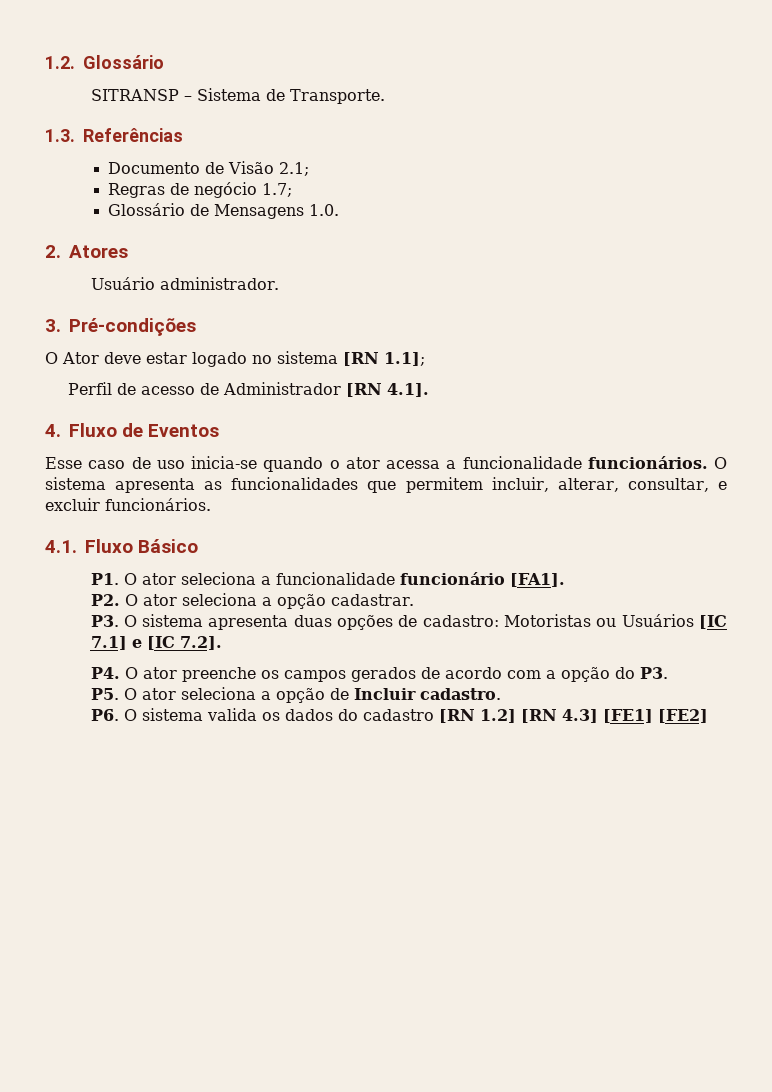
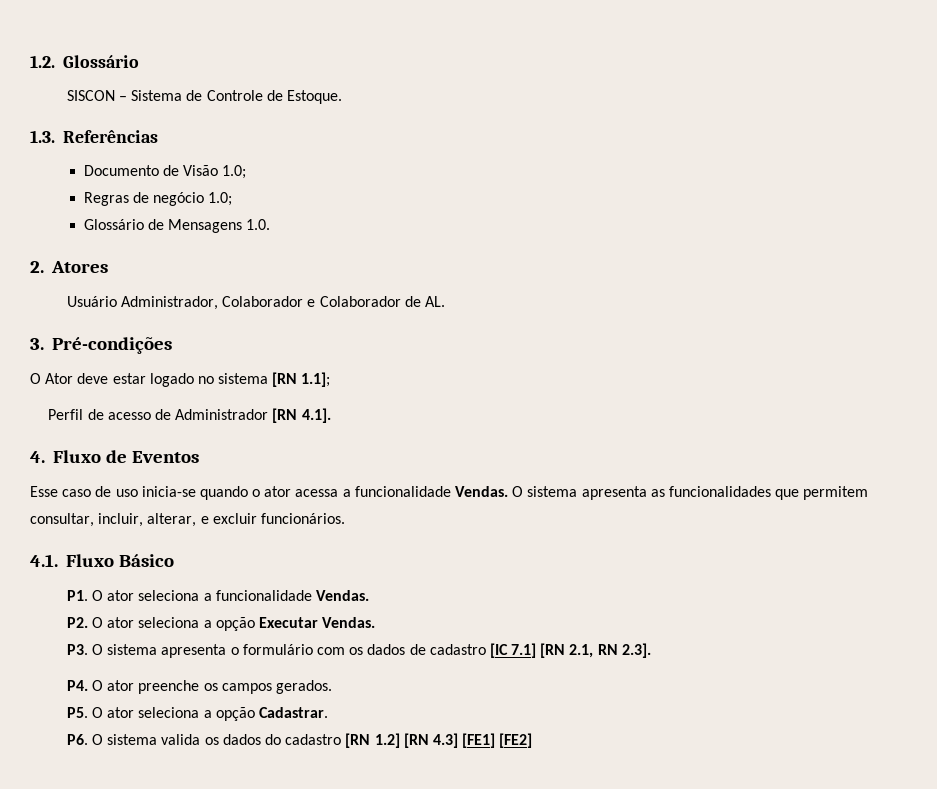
- SITRANSP – Sistema de Transporte.
+ SISCON – Sistema de Controle de Estoque.
- Documento de Visão 2.1;
+ Documento de Visão 1.0;
- Regras de negócio 1.7;
+ Regras de negócio 1.0;
- Usuário administrador.
+ Usuário Administrador, Colaborador e Colaborador de AL.
- Esse caso de uso inicia-se quando o ator acessa a funcionalidade funcionários.
+ Esse caso de uso inicia-se quando o ator acessa a funcionalidade Vendas.
- O sistema apresenta as funcionalidades que permitem incluir, alterar, consultar, e excluir funcionários.
+ O sistema apresenta as funcionalidades que permitem consultar, incluir, alterar, e excluir funcionários.
- P1. O ator seleciona a funcionalidade funcionário [FA1].
+ P1. O ator seleciona a funcionalidade Vendas.
- P2. O ator seleciona a opção cadastrar.
+ P2. O ator seleciona a opção Executar Vendas.
- P3. O sistema apresenta duas opções de cadastro: Motoristas ou Usuários [IC 7.1] e [IC 7.2].
+ P3. O sistema apresenta o formulário com os dados de cadastro [IC 7.1] [RN 2.1, RN 2.3].
- P4. O ator preenche os campos gerados de acordo com a opção do P3.
+ P4. O ator preenche os campos gerados.
- P5. O ator seleciona a opção de Incluir cadastro.
+ P5. O ator seleciona a opção Cadastrar.

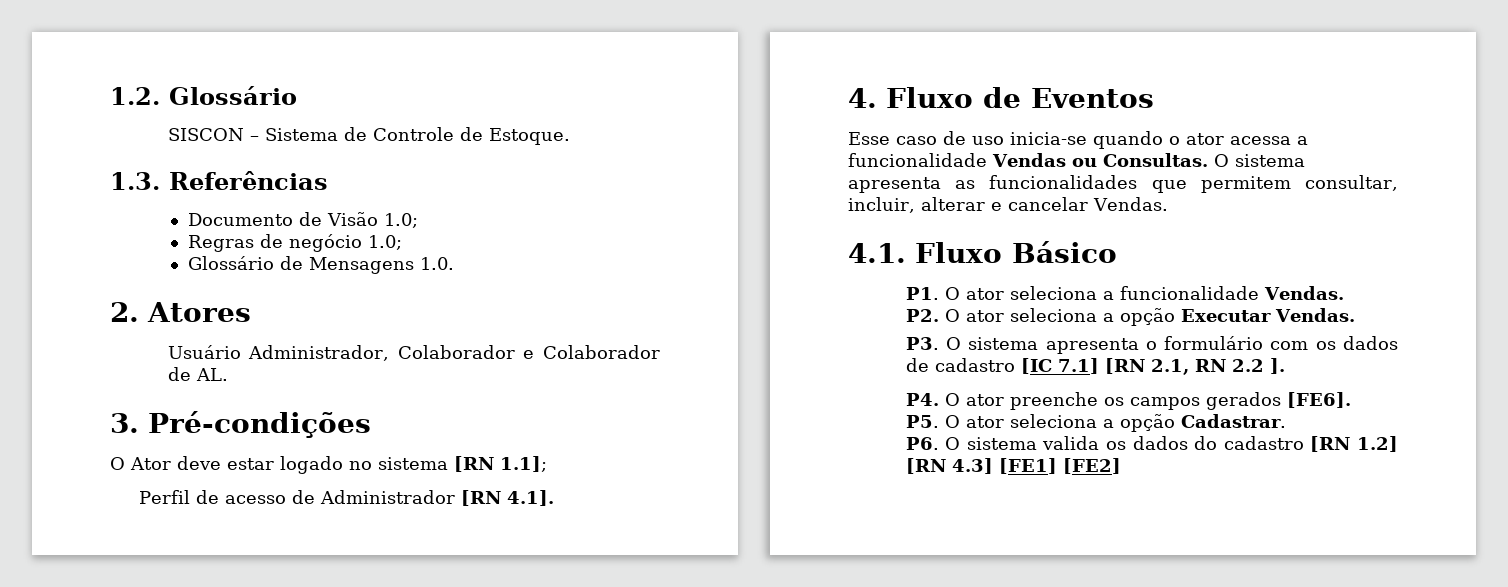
- Esse caso de uso inicia-se quando o ator acessa a funcionalidade Vendas.
+ Esse caso de uso inicia-se quando o ator acessa a funcionalidade Vendas ou Consultas.
- O sistema apresenta as funcionalidades que permitem consultar, incluir, alterar, e excluir funcionários.
+ O sistema apresenta as funcionalidades que permitem consultar, incluir, alterar e cancelar Vendas.
- P3. O sistema apresenta o formulário com os dados de cadastro [IC 7.1] [RN 2.1, RN 2.3].
+ P3. O sistema apresenta o formulário com os dados de cadastro [IC 7.1] [RN 2.1, RN 2.2 ].
- P4. O ator preenche os campos gerados.
+ P4. O ator preenche os campos gerados [FE6].

